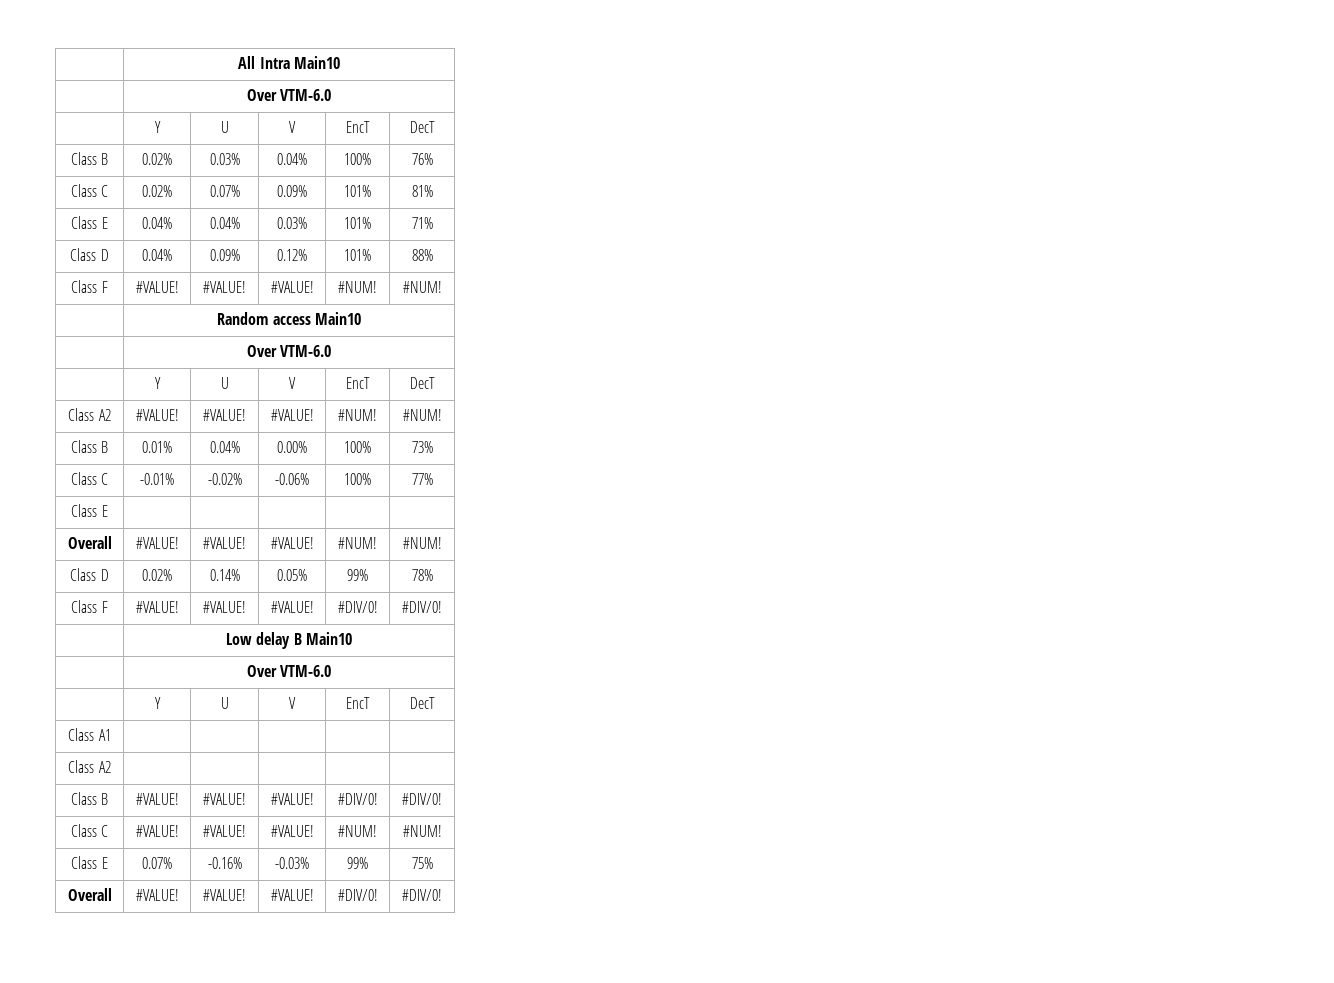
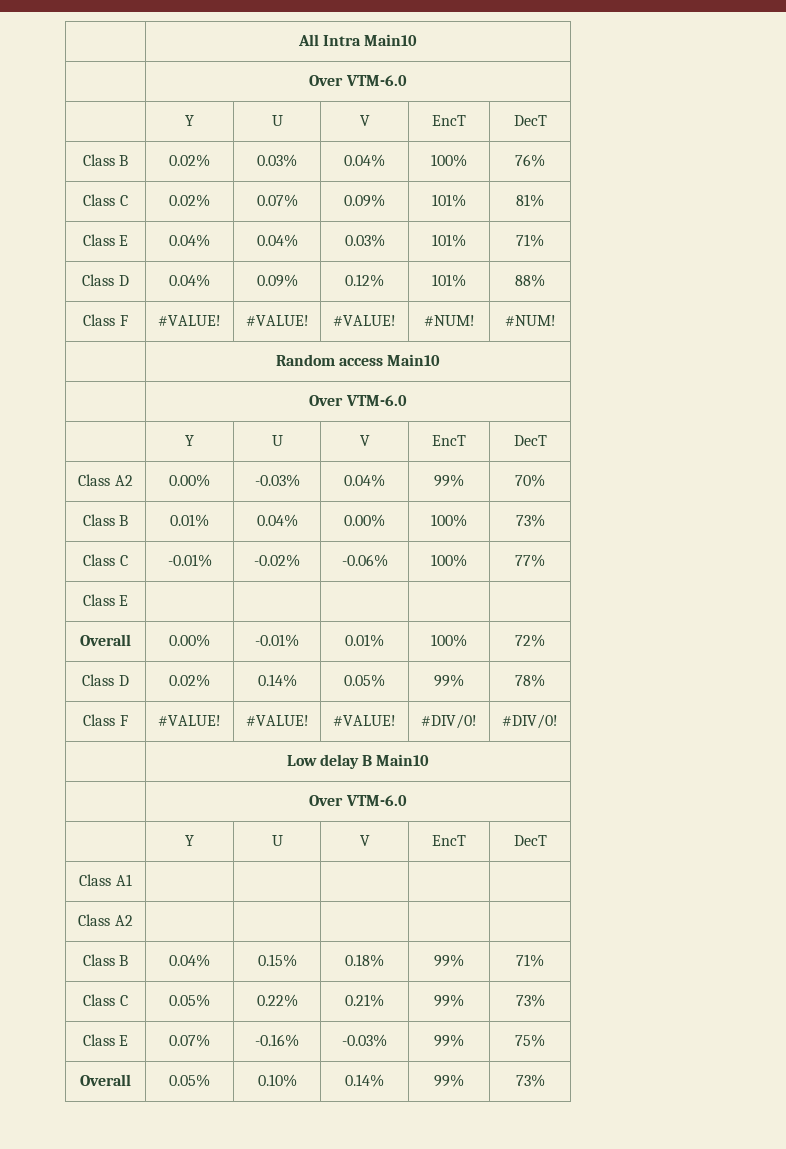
- Class A2 | #VALUE! | #VALUE! | #VALUE! | #NUM! | #NUM!
+ Class A2 | 0.00% | -0.03% | 0.04% | 99% | 70%
- Overall | #VALUE! | #VALUE! | #VALUE! | #NUM! | #NUM!
+ Overall | 0.00% | -0.01% | 0.01% | 100% | 72%
- Class B | #VALUE! | #VALUE! | #VALUE! | #DIV/0! | #DIV/0!
- Class C | #VALUE! | #VALUE! | #VALUE! | #NUM! | #NUM!
+ Class B | 0.04% | 0.15% | 0.18% | 99% | 71%
+ Class C | 0.05% | 0.22% | 0.21% | 99% | 73%
- Overall | #VALUE! | #VALUE! | #VALUE! | #DIV/0! | #DIV/0!
+ Overall | 0.05% | 0.10% | 0.14% | 99% | 73%

